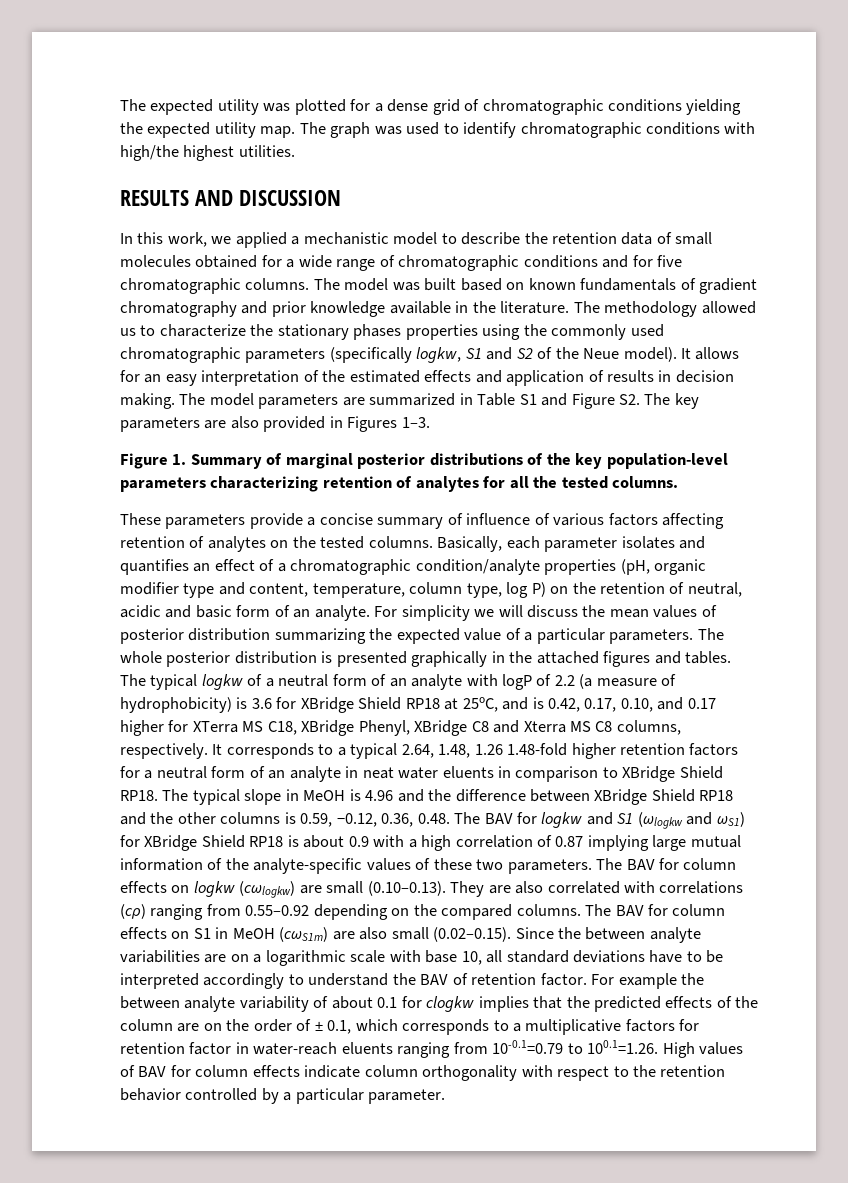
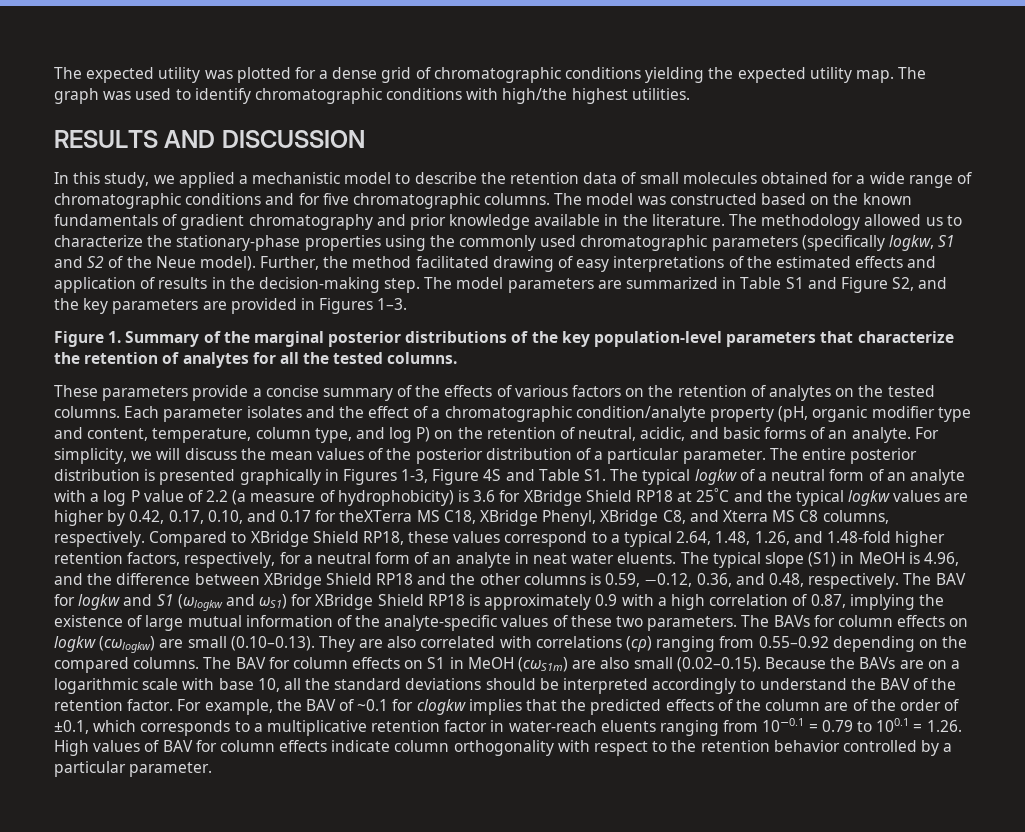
- In this work, we applied a mechanistic model to describe the retention data of small molecules obtained for a wide range of chromatographic conditions and for five chromatographic columns.
+ In this study, we applied a mechanistic model to describe the retention data of small molecules obtained for a wide range of chromatographic conditions and for five chromatographic columns.
- The model was built based on known fundamentals of gradient chromatography and prior knowledge available in the literature.
+ The model was constructed based on the known fundamentals of gradient chromatography and prior knowledge available in the literature.
- The methodology allowed us to characterize the stationary phases properties using the commonly used chromatographic parameters (specifically logkw, S1 and S2 of the Neue model).
+ The methodology allowed us to characterize the stationary-phase properties using the commonly used chromatographic parameters (specifically logkw, S1 and S2 of the Neue model).
- It allows for an easy interpretation of the estimated effects and application of results in decision making.
+ Further, the method facilitated drawing of easy interpretations of the estimated effects and application of results in the decision-making step.
- The model parameters are summarized in Table S1 and Figure S2. The key parameters are also provided in Figures 1–3.
+ The model parameters are summarized in Table S1 and Figure S2, and the key parameters are provided in Figures 1–3.
- Figure 1. Summary of marginal posterior distributions of the key population-level parameters characterizing retention of analytes for all the tested columns.
+ Figure 1. Summary of the marginal posterior distributions of the key population-level parameters that characterize the retention of analytes for all the tested columns.
- These parameters provide a concise summary of influence of various factors affecting retention of analytes on the tested columns.
+ These parameters provide a concise summary of the effects of various factors on the retention of analytes on the tested columns.
- Basically, each parameter isolates and quantifies an effect of a chromatographic condition/analyte properties (pH, organic modifier type and content, temperature, column type, log P) on the retention of neutral, acidic and basic form of an analyte.
+ Each parameter isolates and the effect of a chromatographic condition/analyte property (pH, organic modifier type and content, temperature, column type, and log P) on the retention of neutral, acidic, and basic forms of an analyte.
- For simplicity we will discuss the mean values of posterior distribution summarizing the expected value of a particular parameters. The whole posterior distribution is presented graphically in the attached figures and tables. The typical logkw of a neutral form of an analyte with logP of 2.2 (a measure of hydrophobicity) is 3.6 for XBridge Shield RP18 at 25oC, and is 0.42, 0.17, 0.10, and 0.17 higher for XTerra MS C18, XBridge Phenyl, XBridge C8 and Xterra MS C8 columns, respectively.
+ For simplicity, we will discuss the mean values of the posterior distribution of a particular parameter. The entire posterior distribution is presented graphically in Figures 1-3, Figure 4S and Table S1. The typical logkw of a neutral form of an analyte with a log P value of 2.2 (a measure of hydrophobicity) is 3.6 for XBridge Shield RP18 at 25°C and the typical logkw values are higher by 0.42, 0.17, 0.10, and 0.17 for theXTerra MS C18, XBridge Phenyl, XBridge C8, and Xterra MS C8 columns, respectively.
- It corresponds to a typical 2.64, 1.48, 1.26 1.48-fold higher retention factors for a neutral form of an analyte in neat water eluents in comparison to XBridge Shield RP18.
+ Compared to XBridge Shield RP18, these values correspond to a typical 2.64, 1.48, 1.26, and 1.48-fold higher retention factors, respectively, for a neutral form of an analyte in neat water eluents.
- The typical slope in MeOH is 4.96 and the difference between XBridge Shield RP18 and the other columns is 0.59, −0.12, 0.36, 0.48. The BAV for logkw and S1 (ωlogkw and ωS1) for XBridge Shield RP18 is about 0.9 with a high correlation of 0.87 implying large mutual information of the analyte-specific values of these two parameters.
+ The typical slope (S1) in MeOH is 4.96, and the difference between XBridge Shield RP18 and the other columns is 0.59, −0.12, 0.36, and 0.48, respectively. The BAV for logkw and S1 (ωlogkw and ωS1) for XBridge Shield RP18 is approximately 0.9 with a high correlation of 0.87, implying the existence of large mutual information of the analyte-specific values of these two parameters.
- The BAV for column effects on logkw (cωlogkw) are small (0.10–0.13). They are also correlated with correlations (cρ) ranging from 0.55–0.92 depending on the compared columns.
+ The BAVs for column effects on logkw (cωlogkw) are small (0.10–0.13). They are also correlated with correlations (cρ) ranging from 0.55–0.92 depending on the compared columns.
- The BAV for column effects on S1 in MeOH (cωS1m) are also small (0.02–0.15). Since the between analyte variabilities are on a logarithmic scale with base 10, all standard deviations have to be interpreted accordingly to understand the BAV of retention factor.
+ The BAV for column effects on S1 in MeOH (cωS1m) are also small (0.02–0.15). Because the BAVs are on a logarithmic scale with base 10, all the standard deviations should be interpreted accordingly to understand the BAV of the retention factor.
- For example the between analyte variability of about 0.1 for clogkw implies that the predicted effects of the column are on the order of ± 0.1, which corresponds to a multiplicative factors for retention factor in water-reach eluents ranging from 10-0.1=0.79 to 100.1=1.26. High values of BAV for column effects indicate column orthogonality with respect to the retention behavior controlled by a particular parameter.
+ For example, the BAV of ~0.1 for clogkw implies that the predicted effects of the column are of the order of ±0.1, which corresponds to a multiplicative retention factor in water-reach eluents ranging from 10−0.1 = 0.79 to 100.1 = 1.26. High values of BAV for column effects indicate column orthogonality with respect to the retention behavior controlled by a particular parameter.

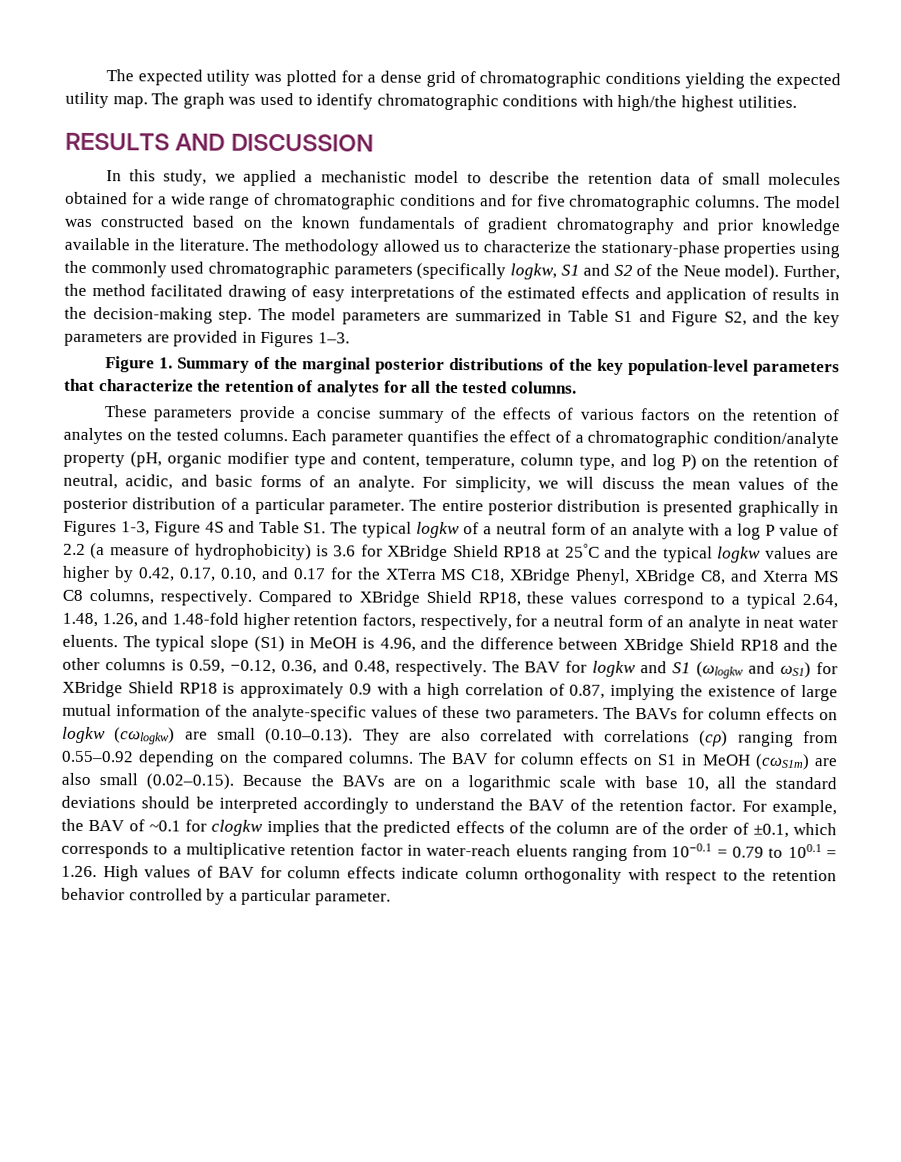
- Each parameter isolates and the effect of a chromatographic condition/analyte property (pH, organic modifier type and content, temperature, column type, and log P) on the retention of neutral, acidic, and basic forms of an analyte.
+ Each parameter quantifies the effect of a chromatographic condition/analyte property (pH, organic modifier type and content, temperature, column type, and log P) on the retention of neutral, acidic, and basic forms of an analyte.
- The entire posterior distribution is presented graphically in Figures 1-3, Figure 4S and Table S1. The typical logkw of a neutral form of an analyte with a log P value of 2.2 (a measure of hydrophobicity) is 3.6 for XBridge Shield RP18 at 25°C and the typical logkw values are higher by 0.42, 0.17, 0.10, and 0.17 for theXTerra MS C18, XBridge Phenyl, XBridge C8, and Xterra MS C8 columns, respectively.
+ The entire posterior distribution is presented graphically in Figures 1-3, Figure 4S and Table S1. The typical logkw of a neutral form of an analyte with a log P value of 2.2 (a measure of hydrophobicity) is 3.6 for XBridge Shield RP18 at 25°C and the typical logkw values are higher by 0.42, 0.17, 0.10, and 0.17 for the XTerra MS C18, XBridge Phenyl, XBridge C8, and Xterra MS C8 columns, respectively.

